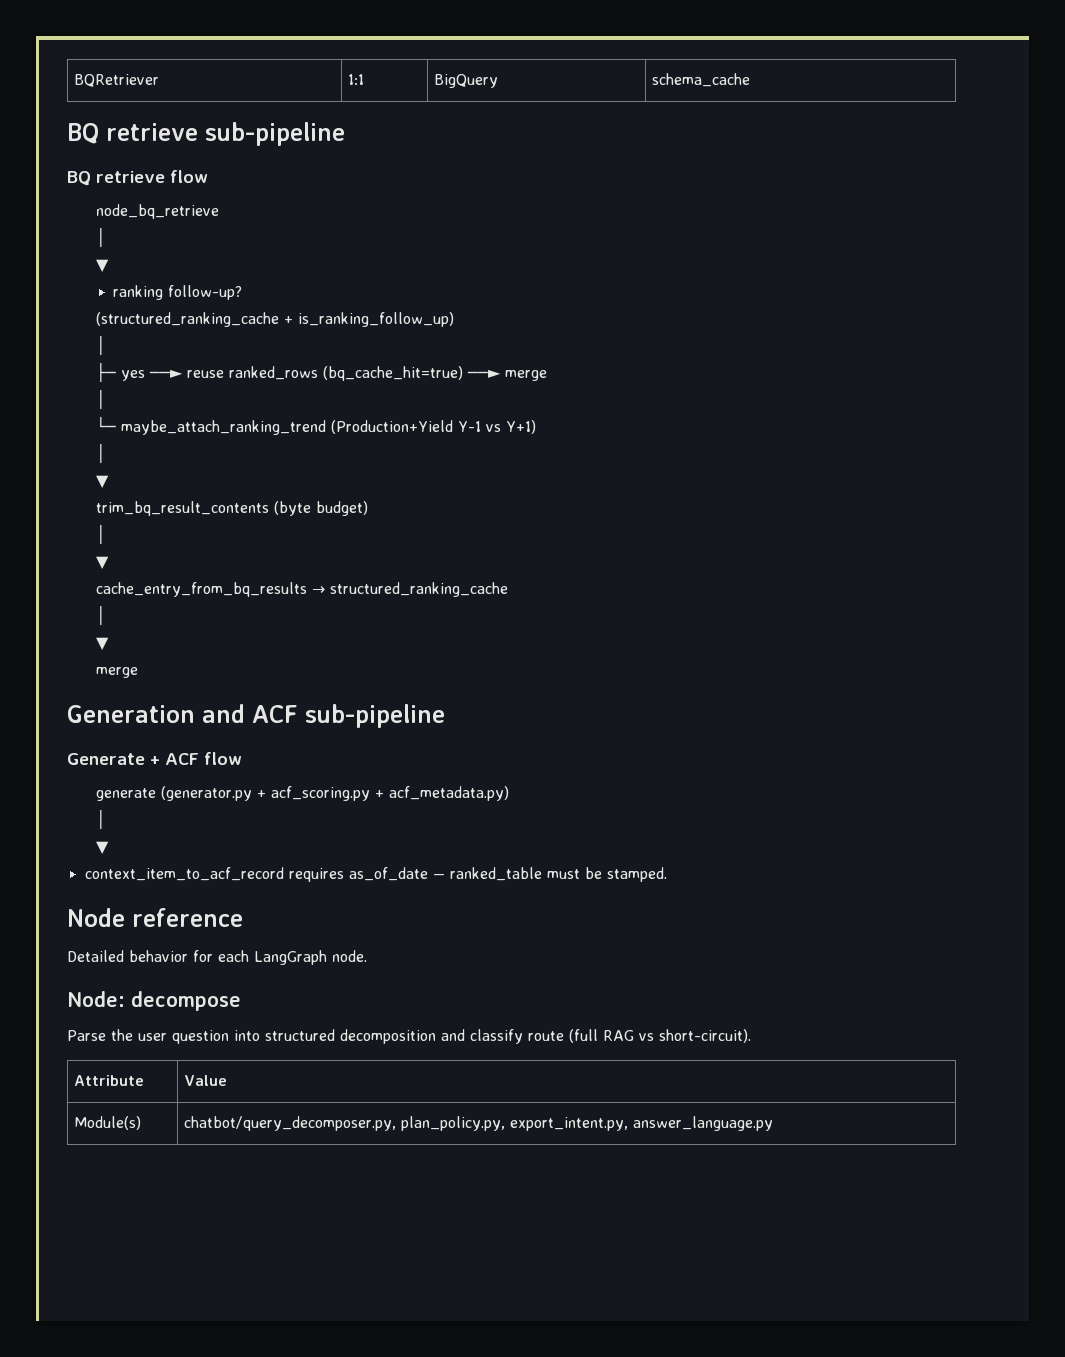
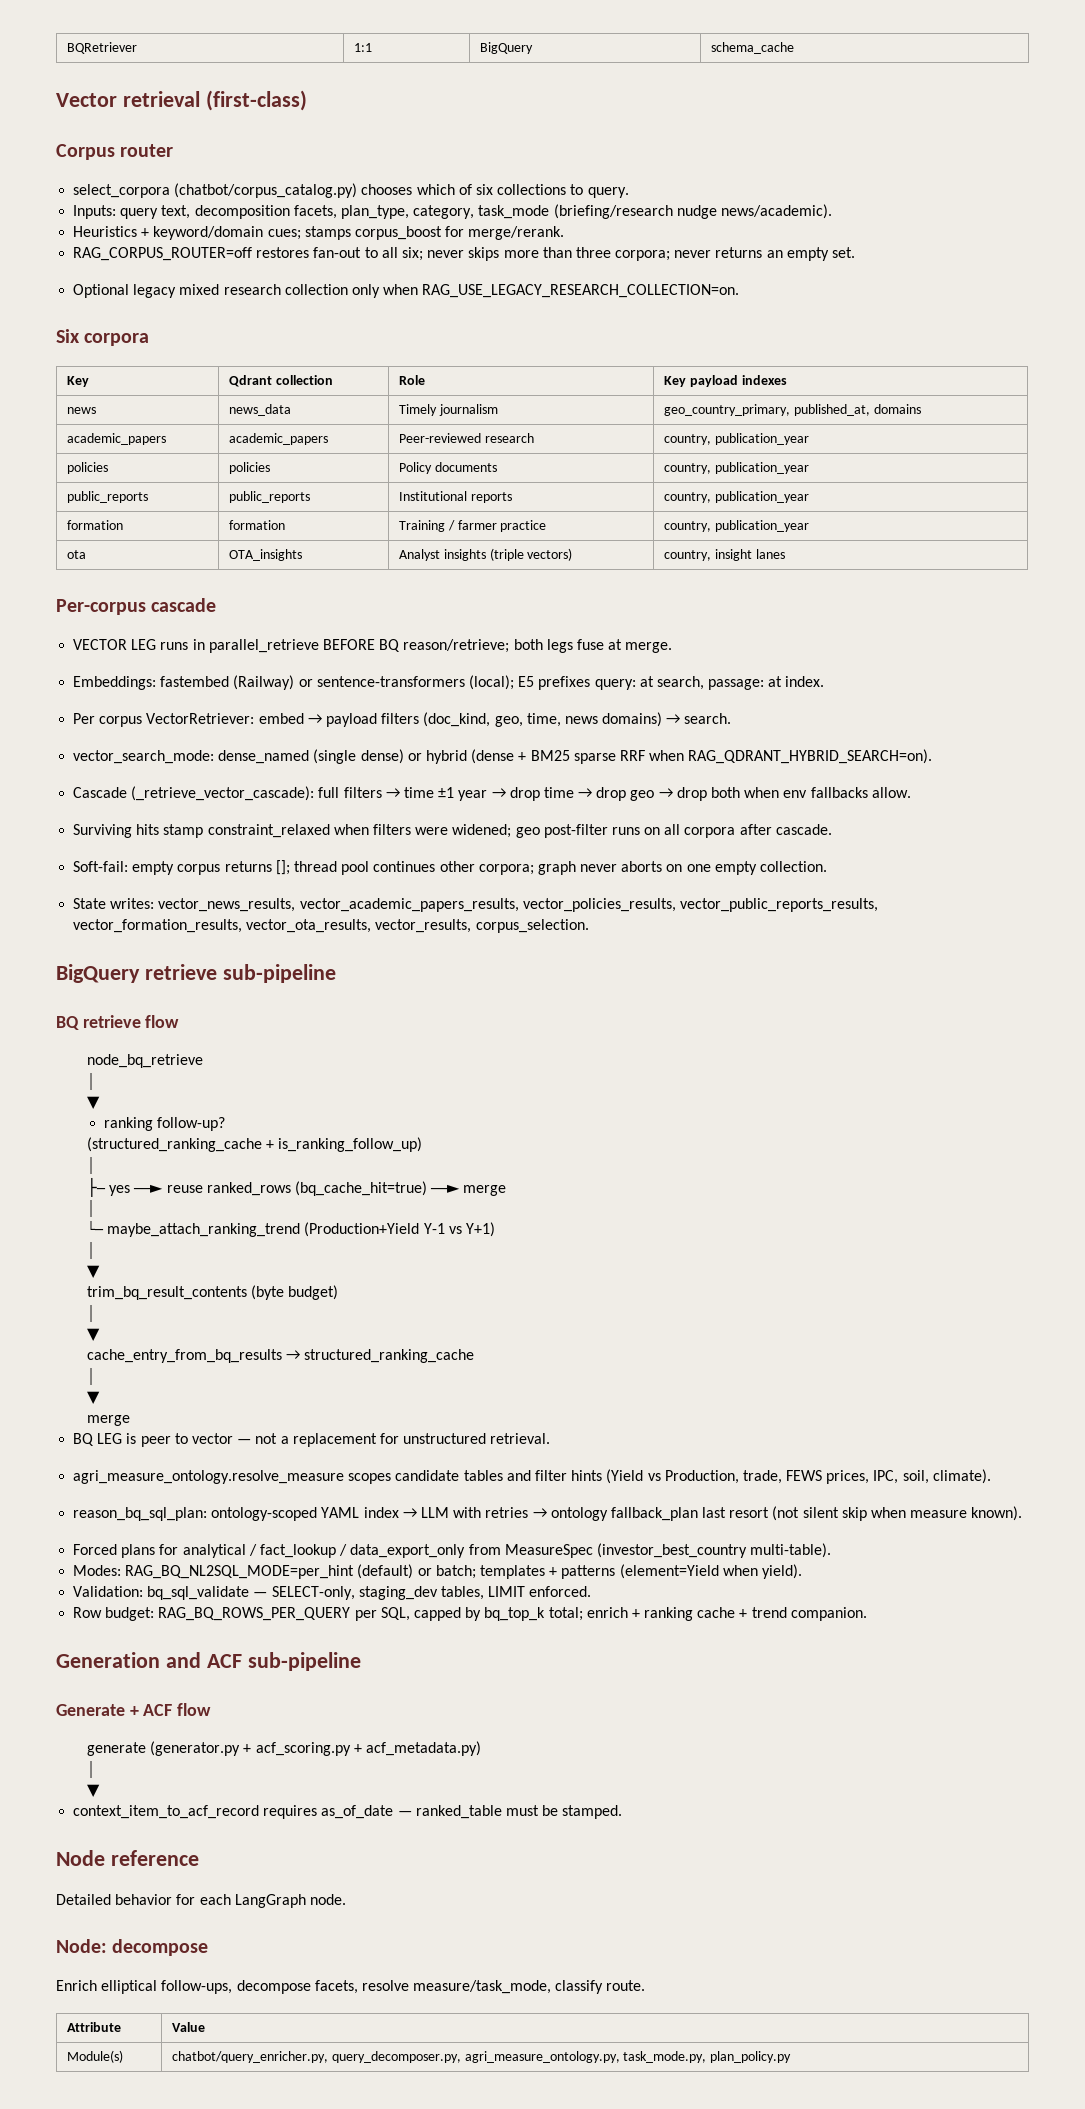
- BQ retrieve sub-pipeline
+ Vector retrieval (first-class)
+ Corpus router
+ select_corpora (chatbot/corpus_catalog.py) chooses which of six collections to query.
+ Inputs: query text, decomposition facets, plan_type, category, task_mode (briefing/research nudge news/academic).
+ Heuristics + keyword/domain cues; stamps corpus_boost for merge/rerank.
+ RAG_CORPUS_ROUTER=off restores fan-out to all six; never skips more than three corpora; never returns an empty set.
+ Optional legacy mixed research collection only when RAG_USE_LEGACY_RESEARCH_COLLECTION=on.
+ Six corpora
+ Key | Qdrant collection | Role | Key payload indexes
+ news | news_data | Timely journalism | geo_country_primary, published_at, domains
+ academic_papers | academic_papers | Peer-reviewed research | country, publication_year
+ policies | policies | Policy documents | country, publication_year
+ public_reports | public_reports | Institutional reports | country, publication_year
+ formation | formation | Training / farmer practice | country, publication_year
+ ota | OTA_insights | Analyst insights (triple vectors) | country, insight lanes
+ Per-corpus cascade
+ VECTOR LEG runs in parallel_retrieve BEFORE BQ reason/retrieve; both legs fuse at merge.
+ Embeddings: fastembed (Railway) or sentence-transformers (local); E5 prefixes query: at search, passage: at index.
+ Per corpus VectorRetriever: embed → payload filters (doc_kind, geo, time, news domains) → search.
+ vector_search_mode: dense_named (single dense) or hybrid (dense + BM25 sparse RRF when RAG_QDRANT_HYBRID_SEARCH=on).
+ Cascade (_retrieve_vector_cascade): full filters → time ±1 year → drop time → drop geo → drop both when env fallbacks allow.
+ Surviving hits stamp constraint_relaxed when filters were widened; geo post-filter runs on all corpora after cascade.
+ Soft-fail: empty corpus returns []; thread pool continues other corpora; graph never aborts on one empty collection.
+ State writes: vector_news_results, vector_academic_papers_results, vector_policies_results, vector_public_reports_results, vector_formation_results, vector_ota_results, vector_results, corpus_selection.
+ BigQuery retrieve sub-pipeline
+ BQ LEG is peer to vector — not a replacement for unstructured retrieval.
+ agri_measure_ontology.resolve_measure scopes candidate tables and filter hints (Yield vs Production, trade, FEWS prices, IPC, soil, climate).
+ reason_bq_sql_plan: ontology-scoped YAML index → LLM with retries → ontology fallback_plan last resort (not silent skip when measure known).
+ Forced plans for analytical / fact_lookup / data_export_only from MeasureSpec (investor_best_country multi-table).
+ Modes: RAG_BQ_NL2SQL_MODE=per_hint (default) or batch; templates + patterns (element=Yield when yield).
+ Validation: bq_sql_validate — SELECT-only, staging_dev tables, LIMIT enforced.
+ Row budget: RAG_BQ_ROWS_PER_QUERY per SQL, capped by bq_top_k total; enrich + ranking cache + trend companion.
- Parse the user question into structured decomposition and classify route (full RAG vs short-circuit).
+ Enrich elliptical follow-ups, decompose facets, resolve measure/task_mode, classify route.
  Attribute | Value
- Module(s) | chatbot/query_decomposer.py, plan_policy.py, export_intent.py, answer_language.py
+ Module(s) | chatbot/query_enricher.py, query_decomposer.py, agri_measure_ontology.py, task_mode.py, plan_policy.py

